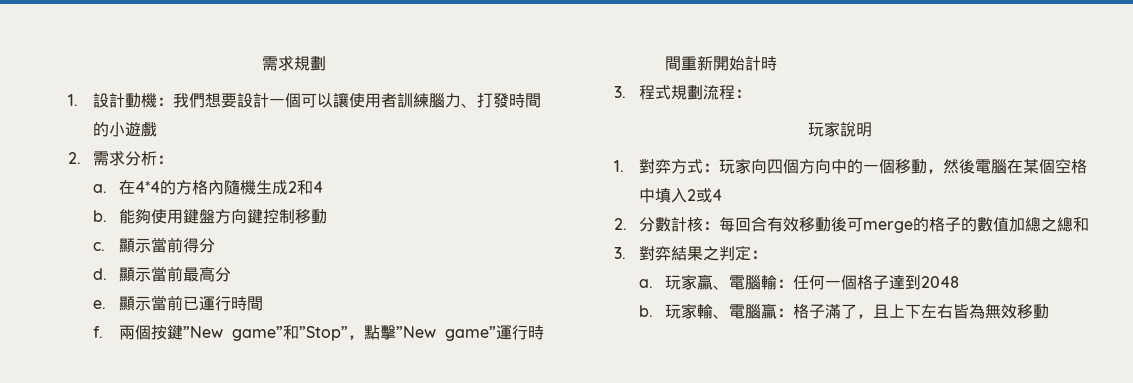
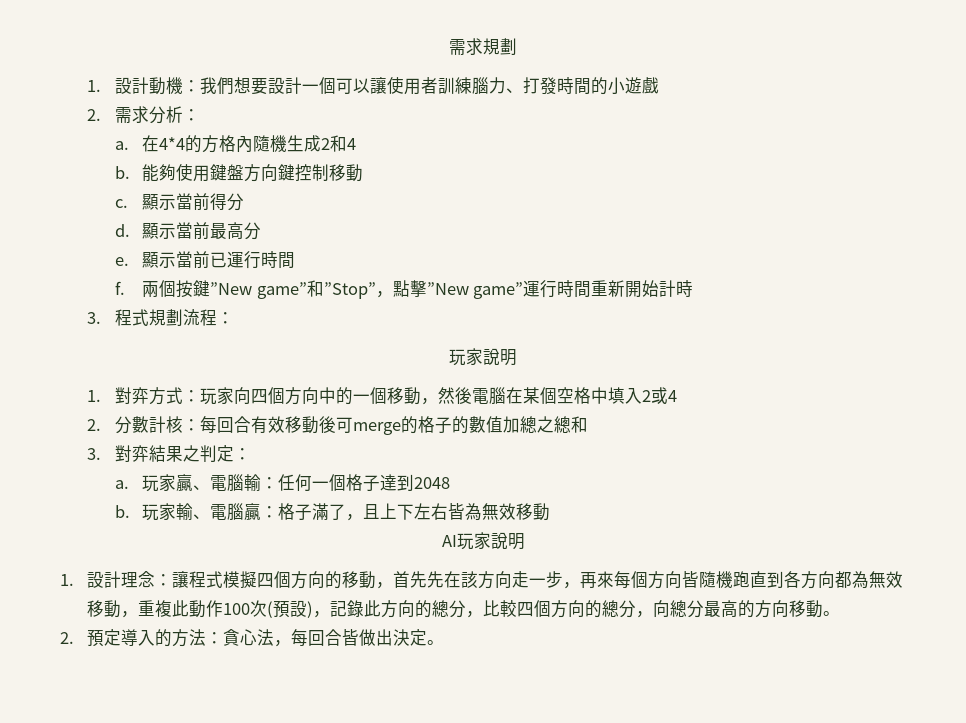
+ AI玩家說明
+ 1.設計理念：讓程式模擬四個方向的移動，首先先在該方向走一步，再來每個方向皆隨機跑直到各方向都為無效移動，重複此動作100次(預設)，記錄此方向的總分，比較四個方向的總分，向總分最高的方向移動。
+ 2.預定導入的方法：貪心法，每回合皆做出決定。

